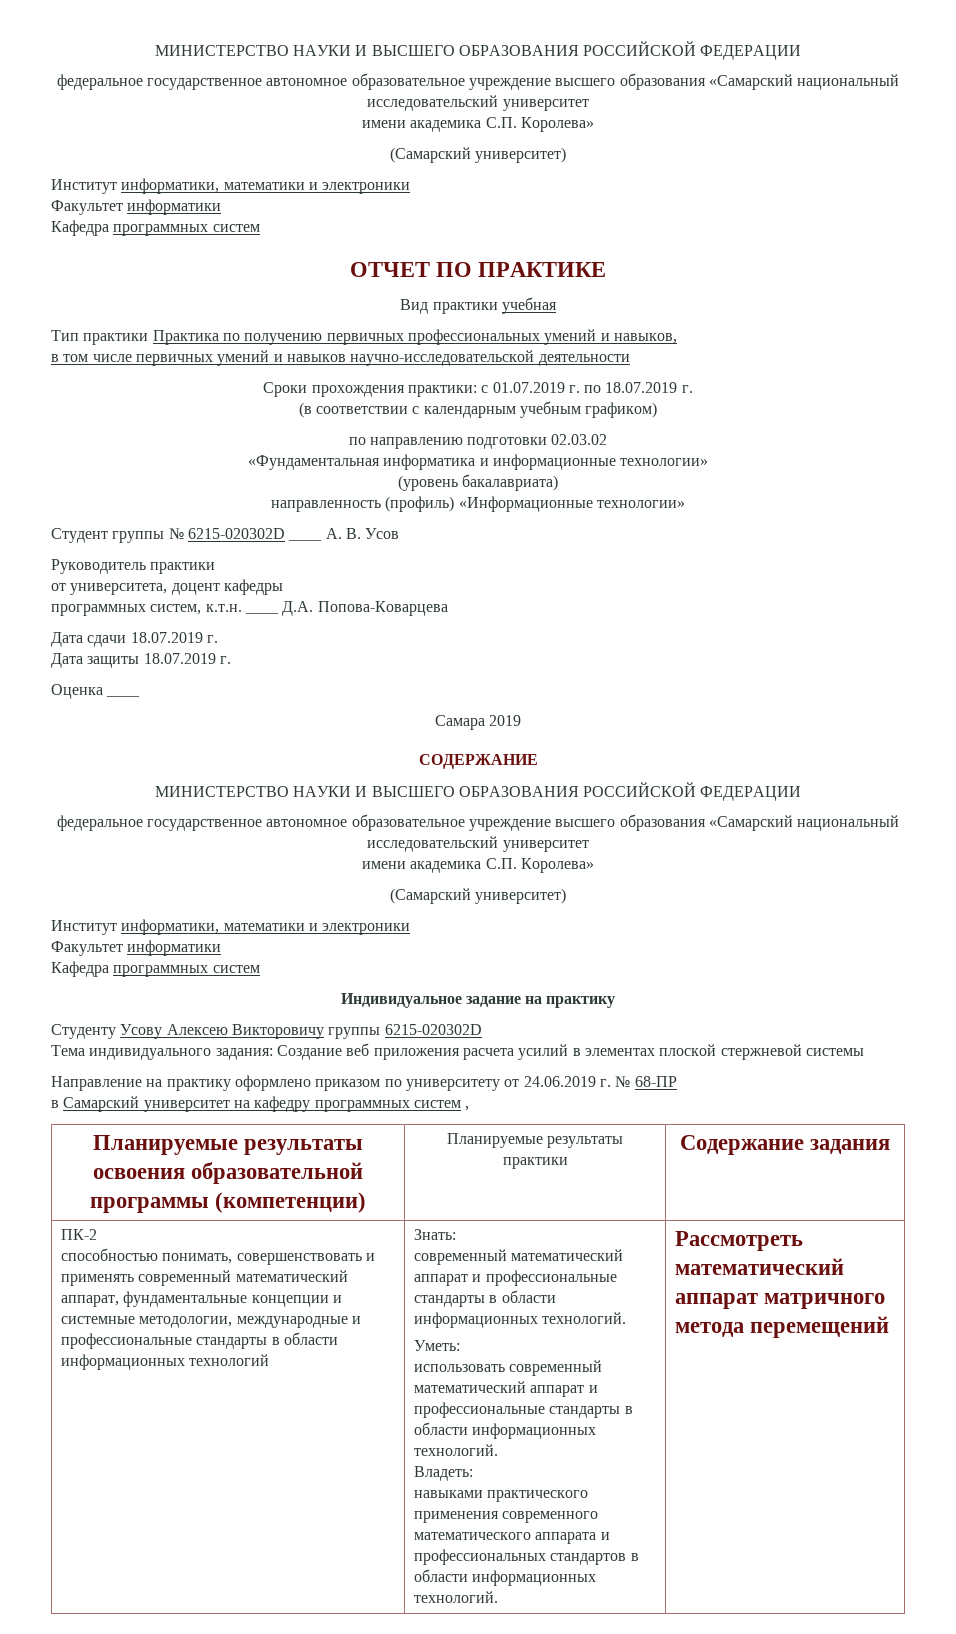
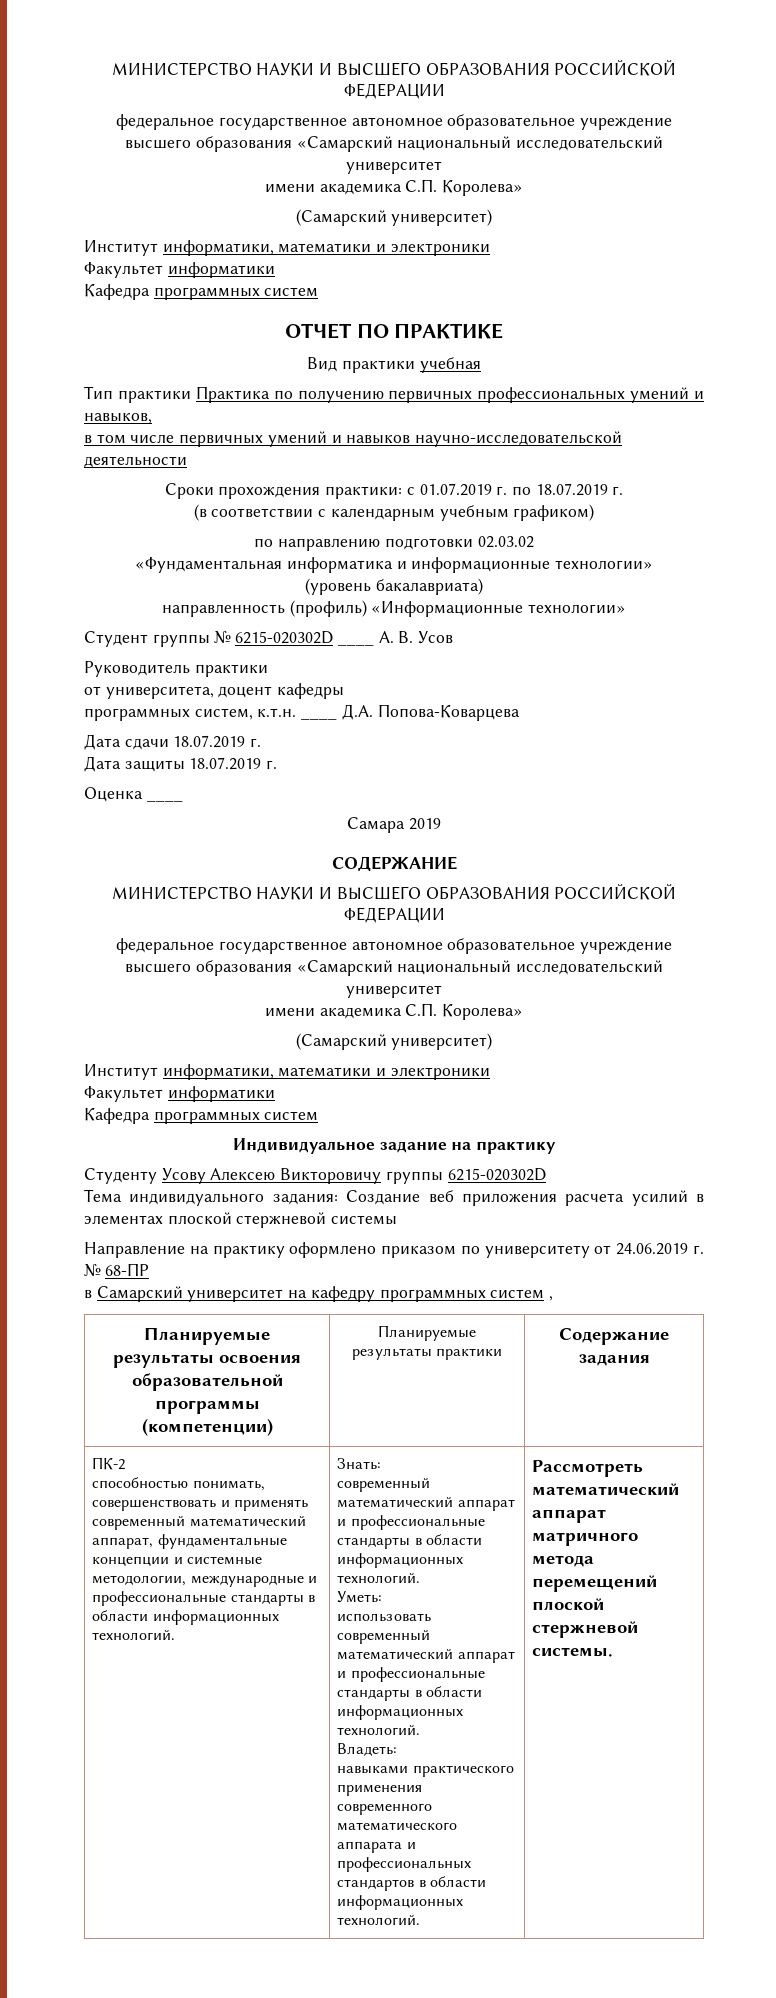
- способностью понимать, совершенствовать и применять современный математический аппарат, фундаментальные концепции и системные методологии, международные и профессиональные стандарты в области информационных технологий
+ способностью понимать, совершенствовать и применять современный математический аппарат, фундаментальные концепции и системные методологии, международные и профессиональные стандарты в области информационных технологий.
- Рассмотреть математический аппарат матричного метода перемещений
+ Рассмотреть математический аппарат матричного метода перемещений плоской стержневой системы.

